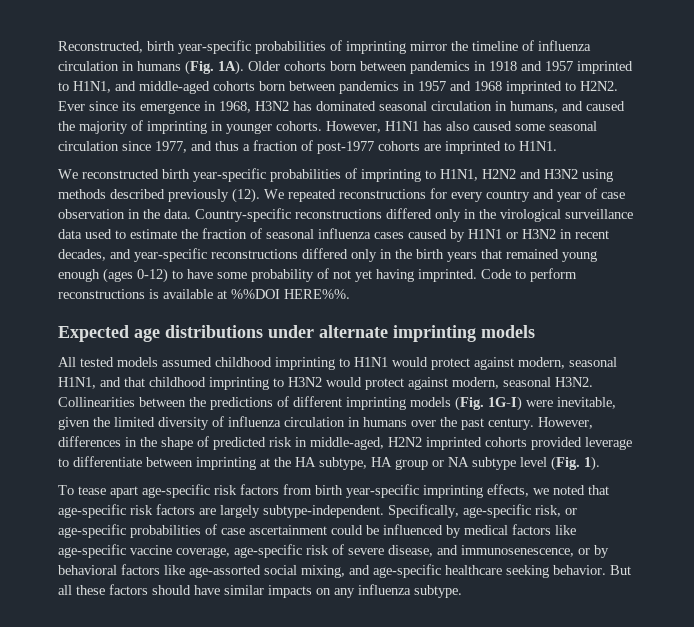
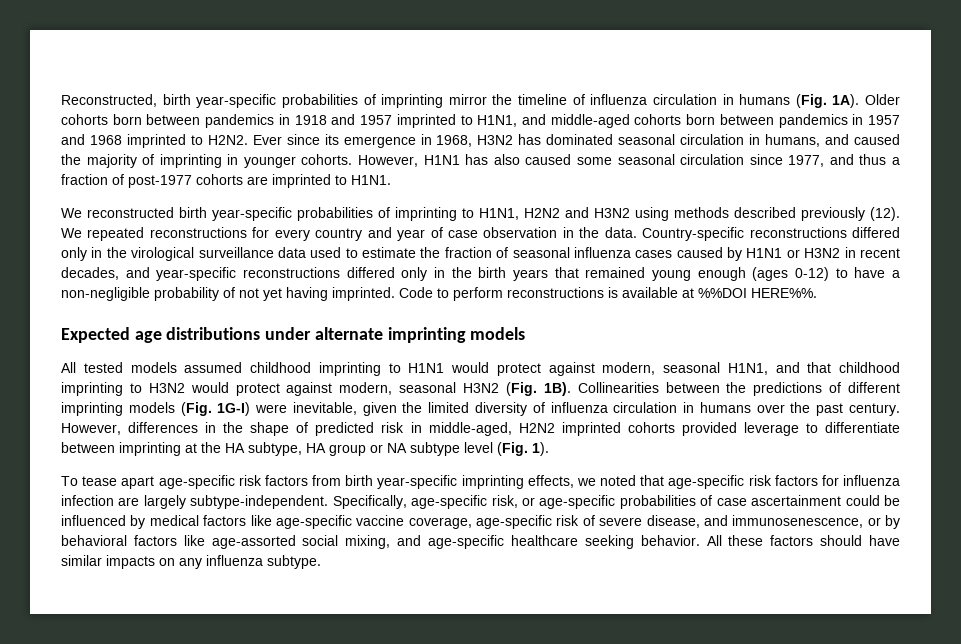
- Country-specific reconstructions differed only in the virological surveillance data used to estimate the fraction of seasonal influenza cases caused by H1N1 or H3N2 in recent decades, and year-specific reconstructions differed only in the birth years that remained young enough (ages 0-12) to have some probability of not yet having imprinted.
+ Country-specific reconstructions differed only in the virological surveillance data used to estimate the fraction of seasonal influenza cases caused by H1N1 or H3N2 in recent decades, and year-specific reconstructions differed only in the birth years that remained young enough (ages 0-12) to have a non-negligible probability of not yet having imprinted.
- All tested models assumed childhood imprinting to H1N1 would protect against modern, seasonal H1N1, and that childhood imprinting to H3N2 would protect against modern, seasonal H3N2.
+ All tested models assumed childhood imprinting to H1N1 would protect against modern, seasonal H1N1, and that childhood imprinting to H3N2 would protect against modern, seasonal H3N2 (Fig. 1B).
- To tease apart age-specific risk factors from birth year-specific imprinting effects, we noted that age-specific risk factors are largely subtype-independent.
+ To tease apart age-specific risk factors from birth year-specific imprinting effects, we noted that age-specific risk factors for influenza infection are largely subtype-independent.
- But all these factors should have similar impacts on any influenza subtype.
+ All these factors should have similar impacts on any influenza subtype.

